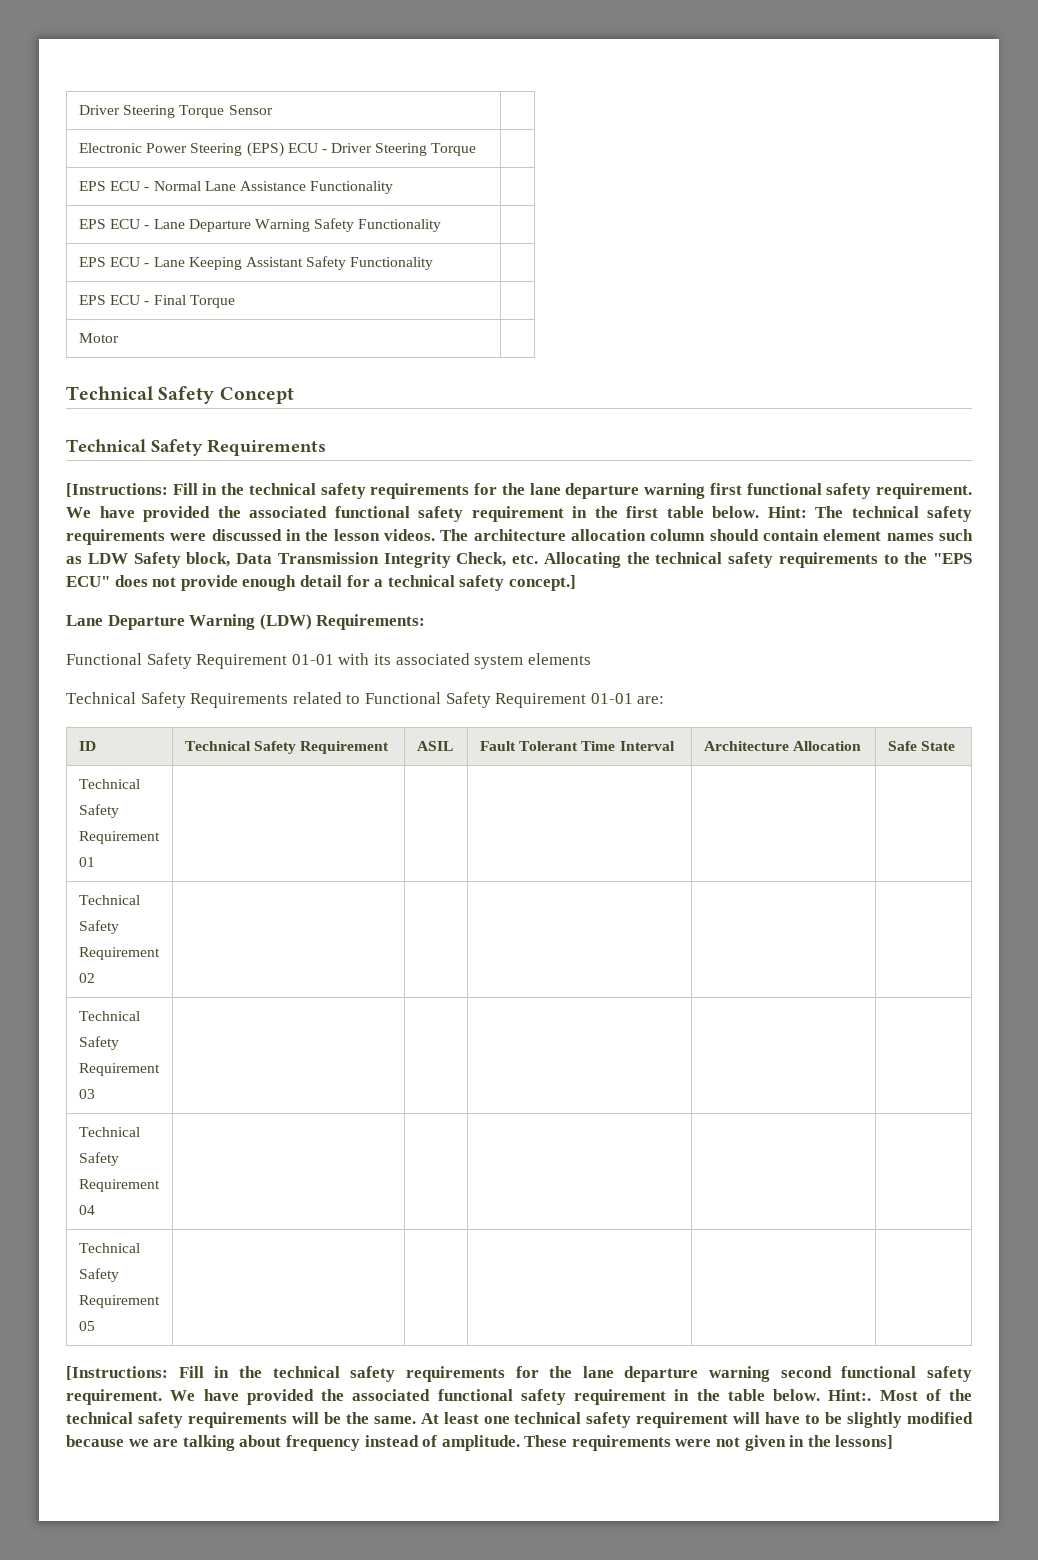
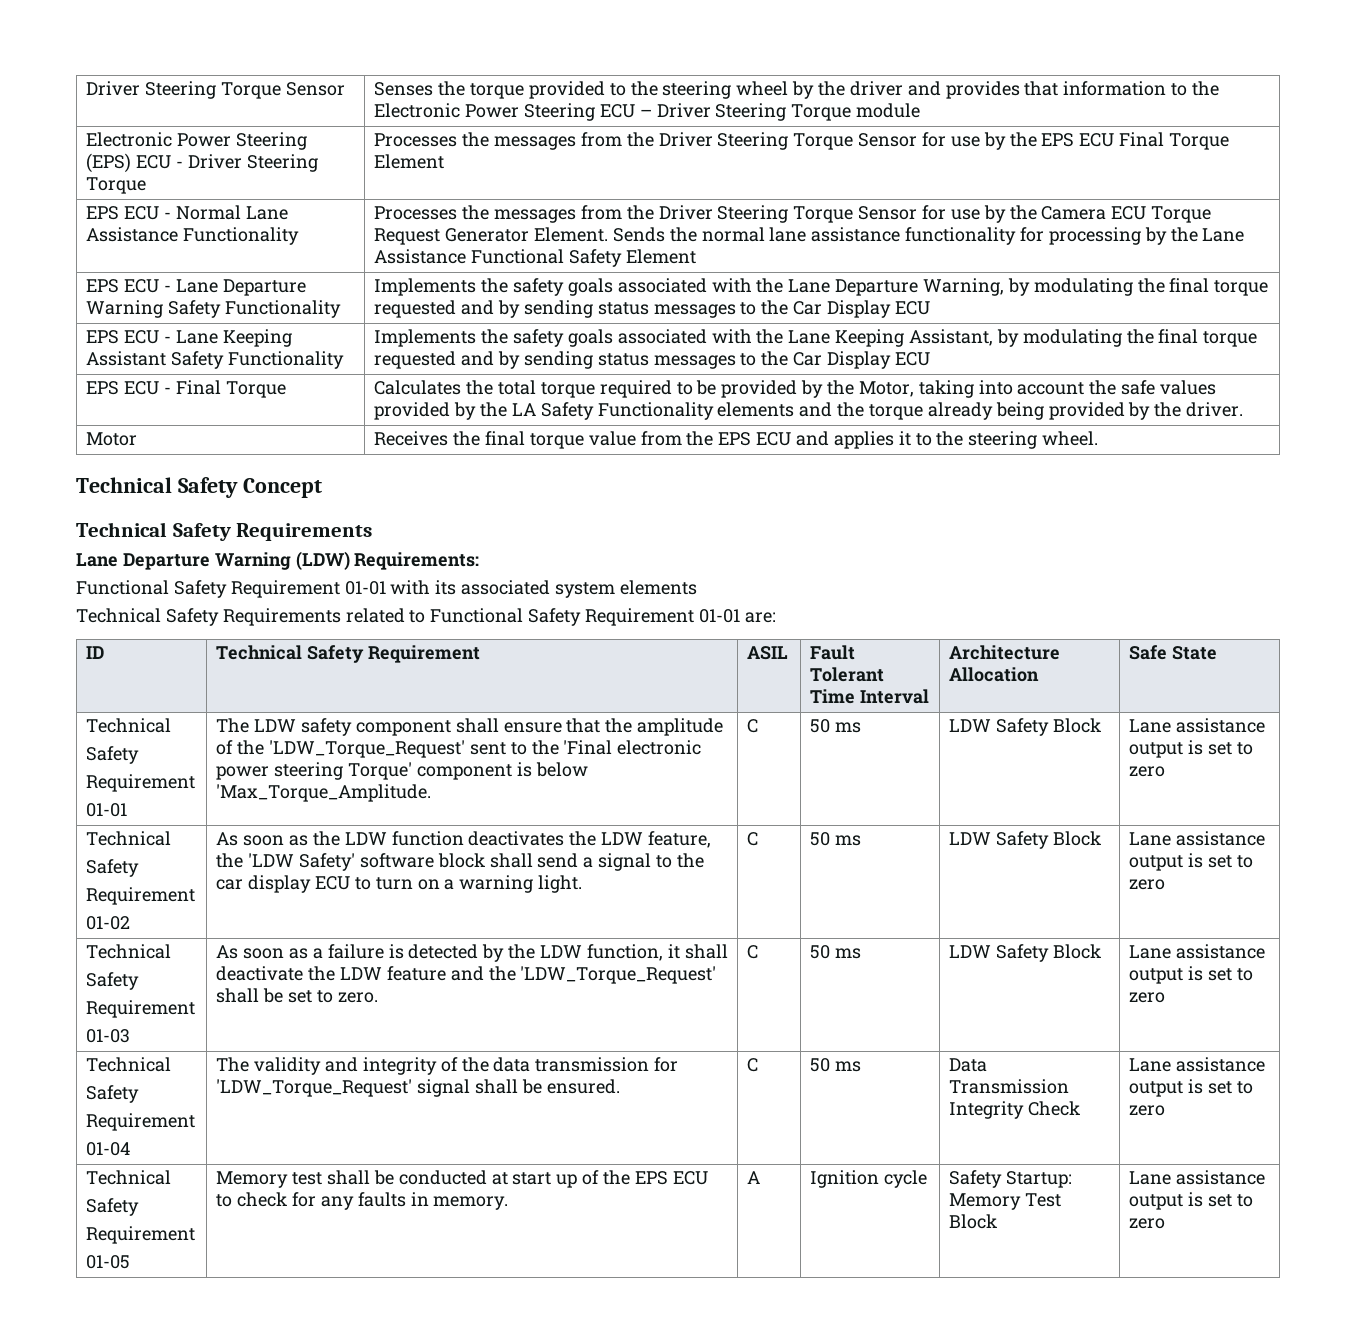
- Driver Steering Torque Sensor |
+ Driver Steering Torque Sensor | Senses the torque provided to the steering wheel by the driver and provides that information to the Electronic Power Steering ECU – Driver Steering Torque module
- Electronic Power Steering (EPS) ECU - Driver Steering Torque |
+ Electronic Power Steering (EPS) ECU - Driver Steering Torque | Processes the messages from the Driver Steering Torque Sensor for use by the EPS ECU Final Torque Element
+ Processes the messages from the Driver Steering Torque Sensor for use by the Camera ECU Torque Request Generator Element. Sends the normal lane assistance functionality for processing by the Lane Assistance Functional Safety Element
- EPS ECU - Lane Departure Warning Safety Functionality |
+ EPS ECU - Lane Departure Warning Safety Functionality | Implements the safety goals associated with the Lane Departure Warning, by modulating the final torque requested and by sending status messages to the Car Display ECU
- EPS ECU - Lane Keeping Assistant Safety Functionality |
+ EPS ECU - Lane Keeping Assistant Safety Functionality | Implements the safety goals associated with the Lane Keeping Assistant, by modulating the final torque requested and by sending status messages to the Car Display ECU
- EPS ECU - Final Torque |
- Motor |
+ EPS ECU - Final Torque | Calculates the total torque required to be provided by the Motor, taking into account the safe values provided by the LA Safety Functionality elements and the torque already being provided by the driver.
+ Motor | Receives the final torque value from the EPS ECU and applies it to the steering wheel.
- [Instructions: Fill in the technical safety requirements for the lane departure warning first functional safety requirement. We have provided the associated functional safety requirement in the first table below. Hint: The technical safety requirements were discussed in the lesson videos. The architecture allocation column should contain element names such as LDW Safety block, Data Transmission Integrity Check, etc. Allocating the technical safety requirements to the "EPS ECU" does not provide enough detail for a technical safety concept.]
- 01 | | | | |
+ 01-01 | The LDW safety component shall ensure that the amplitude of the 'LDW_Torque_Request' sent to the 'Final electronic power steering Torque' component is below 'Max_Torque_Amplitude. | C | 50 ms | LDW Safety Block | Lane assistance output is set to zero
  Technical
  Safety
  Requirement
- 02 | | | | |
+ 01-02 | As soon as the LDW function deactivates the LDW feature, the 'LDW Safety' software block shall send a signal to the car display ECU to turn on a warning light. | C | 50 ms | LDW Safety Block | Lane assistance output is set to zero
  Technical
  Safety
  Requirement
- 03 | | | | |
+ 01-03 | As soon as a failure is detected by the LDW function, it shall deactivate the LDW feature and the 'LDW_Torque_Request' shall be set to zero. | C | 50 ms | LDW Safety Block | Lane assistance output is set to zero
  Technical
  Safety
  Requirement
- 04 | | | | |
+ 01-04 | The validity and integrity of the data transmission for 'LDW_Torque_Request' signal shall be ensured. | C | 50 ms | Data Transmission Integrity Check | Lane assistance output is set to zero
  Technical
  Safety
  Requirement
- 05 | | | | |
- [Instructions: Fill in the technical safety requirements for the lane departure warning second functional safety requirement. We have provided the associated functional safety requirement in the table below. Hint:. Most of the technical safety requirements will be the same. At least one technical safety requirement will have to be slightly modified because we are talking about frequency instead of amplitude. These requirements were not given in the lessons]
+ 01-05 | Memory test shall be conducted at start up of the EPS ECU to check for any faults in memory. | A | Ignition cycle | Safety Startup: Memory Test Block | Lane assistance output is set to zero

